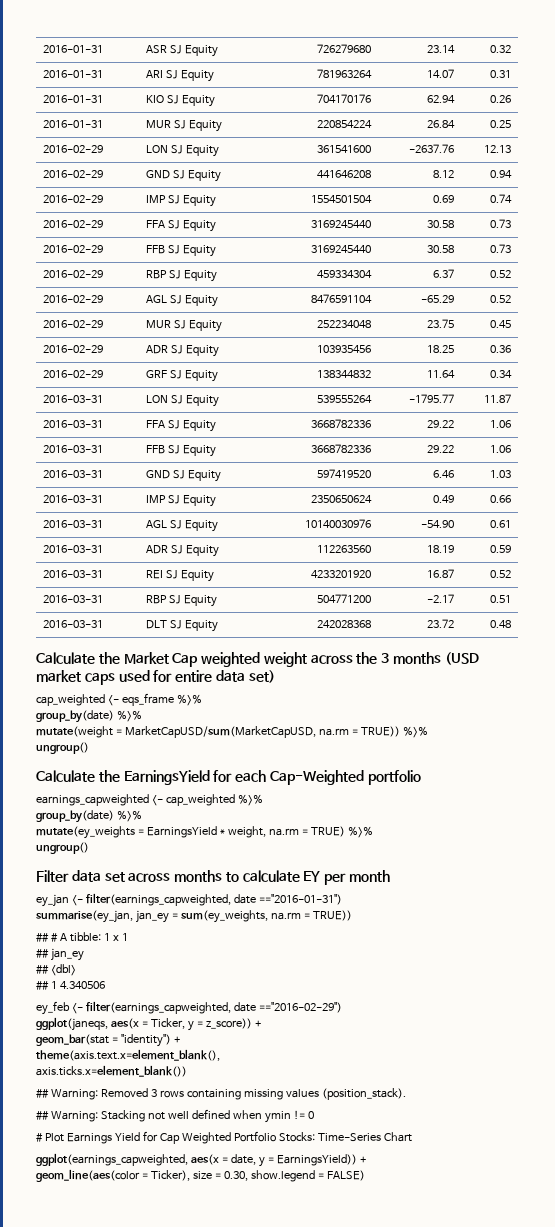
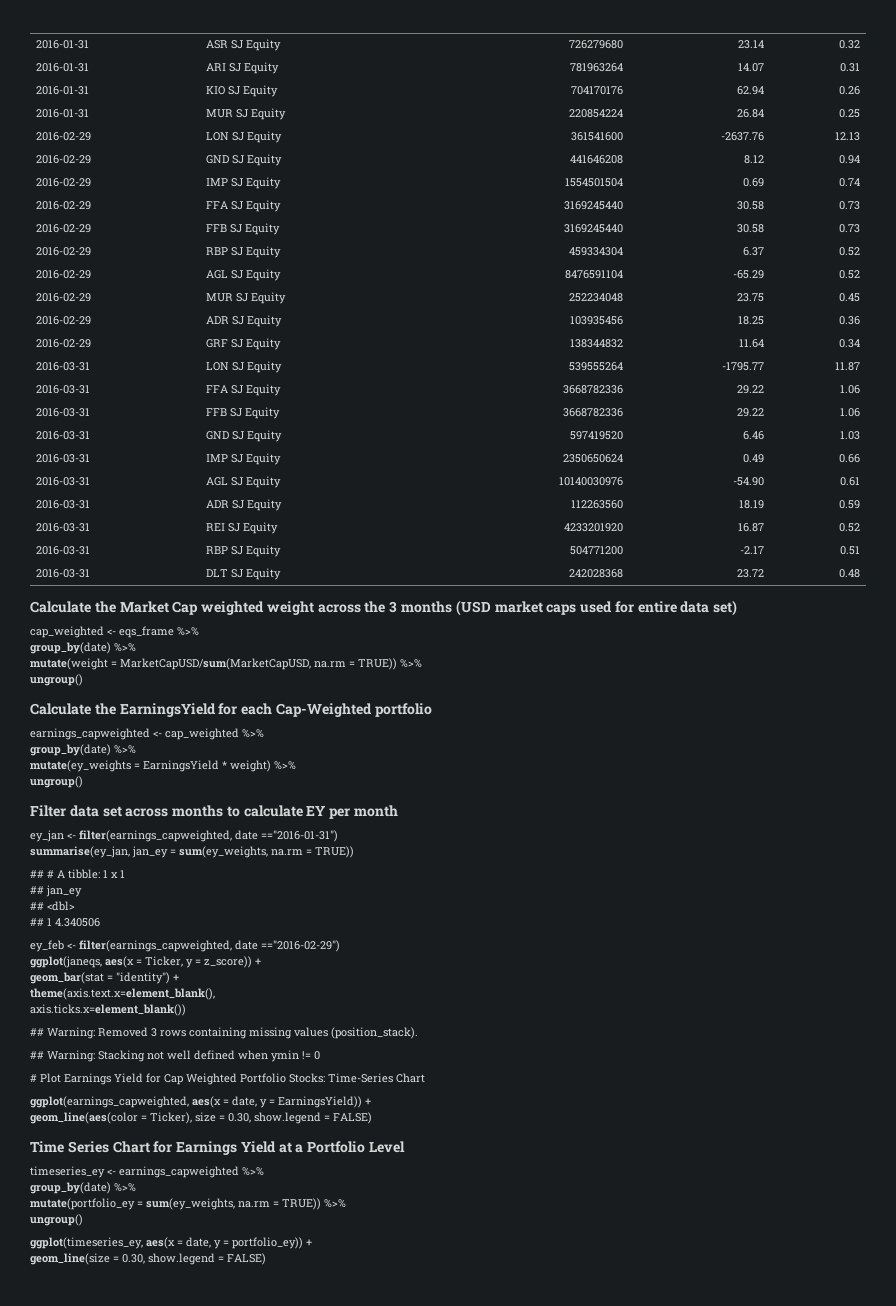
- mutate(ey_weights = EarningsYield * weight, na.rm = TRUE) %>%
+ mutate(ey_weights = EarningsYield * weight) %>%
+ Time Series Chart for Earnings Yield at a Portfolio Level
+ timeseries_ey <- earnings_capweighted %>%
+ group_by(date) %>%
+ mutate(portfolio_ey = sum(ey_weights, na.rm = TRUE)) %>%
+ ungroup()
+ ggplot(timeseries_ey, aes(x = date, y = portfolio_ey)) +
+ geom_line(size = 0.30, show.legend = FALSE)

